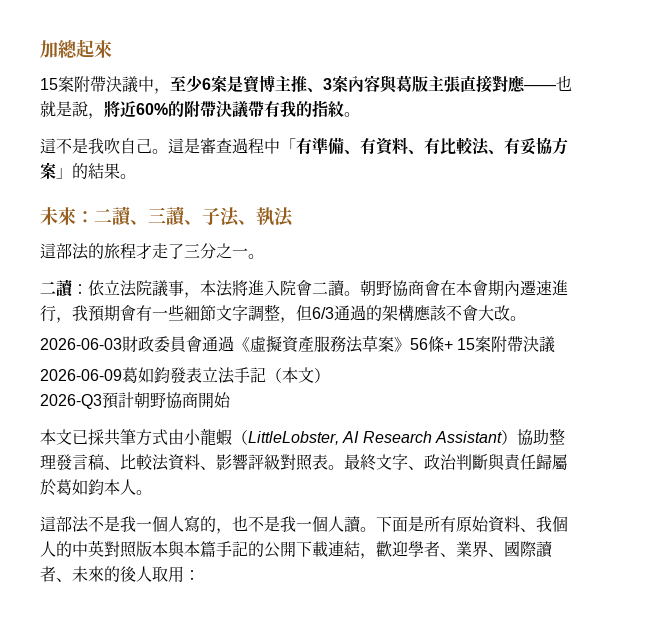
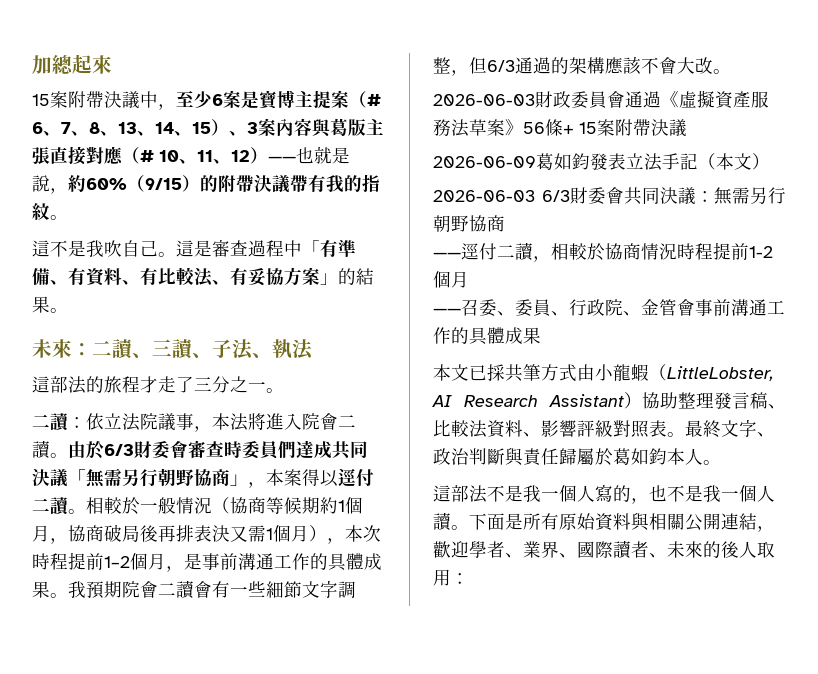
- 15案附帶決議中，至少6案是寶博主推、3案內容與葛版主張直接對應——也就是說，將近60%的附帶決議帶有我的指紋。
+ 15案附帶決議中，至少6案是寶博主提案（# 6、7、8、13、14、15）、3案內容與葛版主張直接對應（# 10、11、12）——也就是說，約60%（9/15）的附帶決議帶有我的指紋。
- 朝野協商會在本會期內遷速進行，我預期會有一些細節文字調整，但6/3通過的架構應該不會大改。
+ 由於6/3財委會審查時委員們達成共同決議「無需另行朝野協商」，本案得以逕付二讀。相較於一般情況（協商等候期約1個月，協商破局後再排表決又需1個月），本次時程提前1–2個月，是事前溝通工作的具體成果。我預期院會二讀會有一些細節文字調整，但6/3通過的架構應該不會大改。
- 2026-Q3預計朝野協商開始
+ 2026-06-03 6/3財委會共同決議：無需另行朝野協商
+ ——逕付二讀，相較於協商情況時程提前1-2個月
+ ——召委、委員、行政院、金管會事前溝通工作的具體成果
- 下面是所有原始資料、我個人的中英對照版本與本篇手記的公開下載連結，歡迎學者、業界、國際讀者、未來的後人取用：
+ 下面是所有原始資料與相關公開連結，歡迎學者、業界、國際讀者、未來的後人取用：

